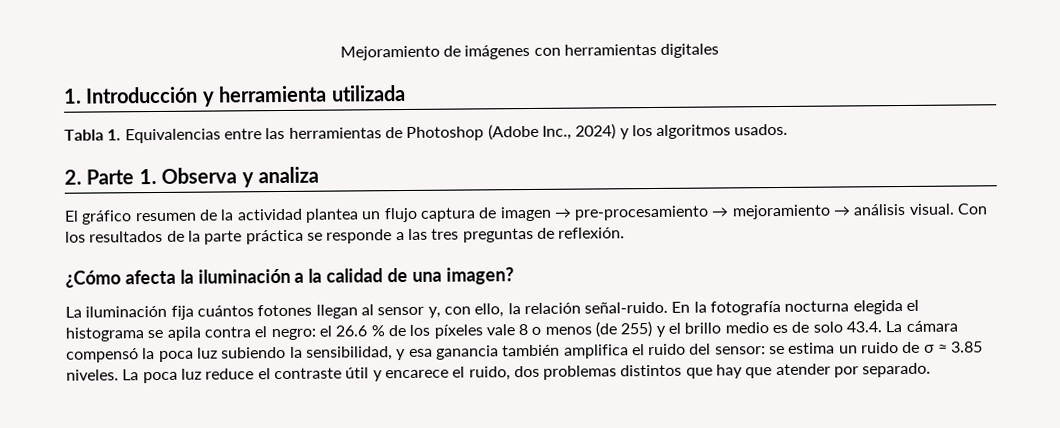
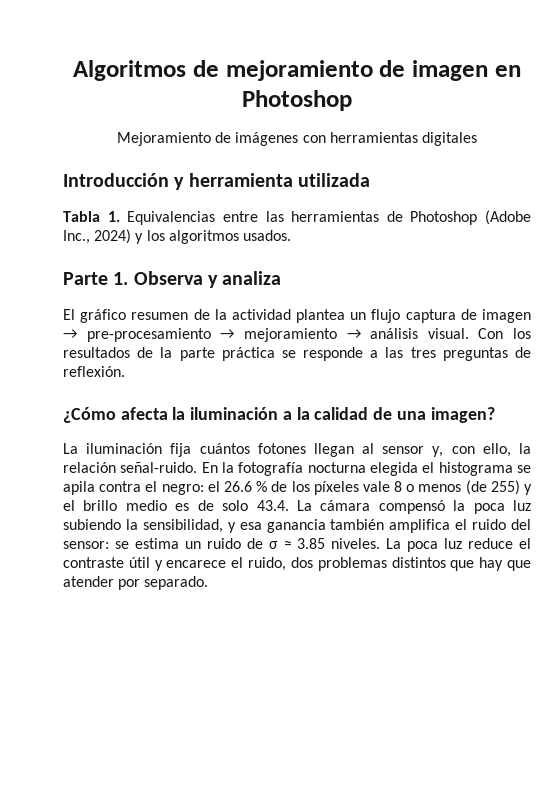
+ Algoritmos de mejoramiento de imagen en Photoshop
- 1. Introducción y herramienta utilizada
+ Introducción y herramienta utilizada
- 2. Parte 1. Observa y analiza
+ Parte 1. Observa y analiza

